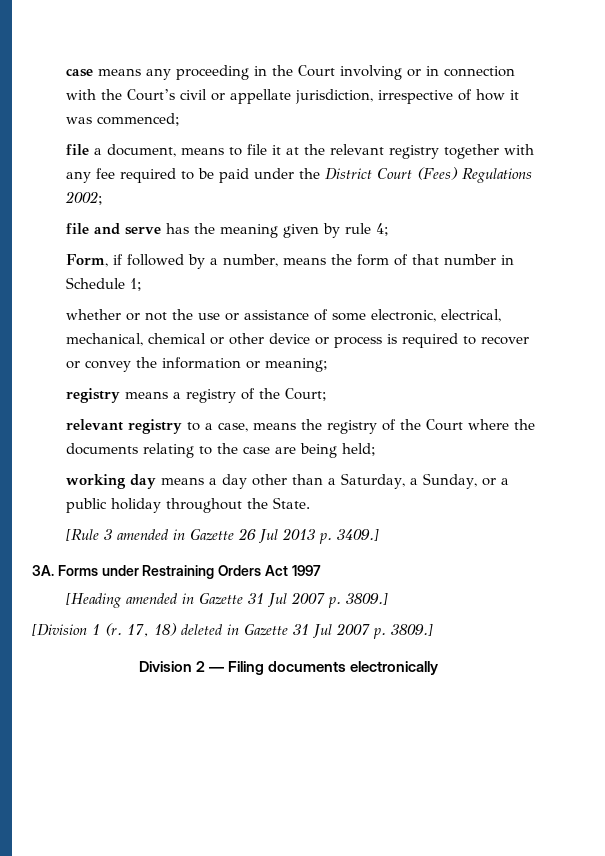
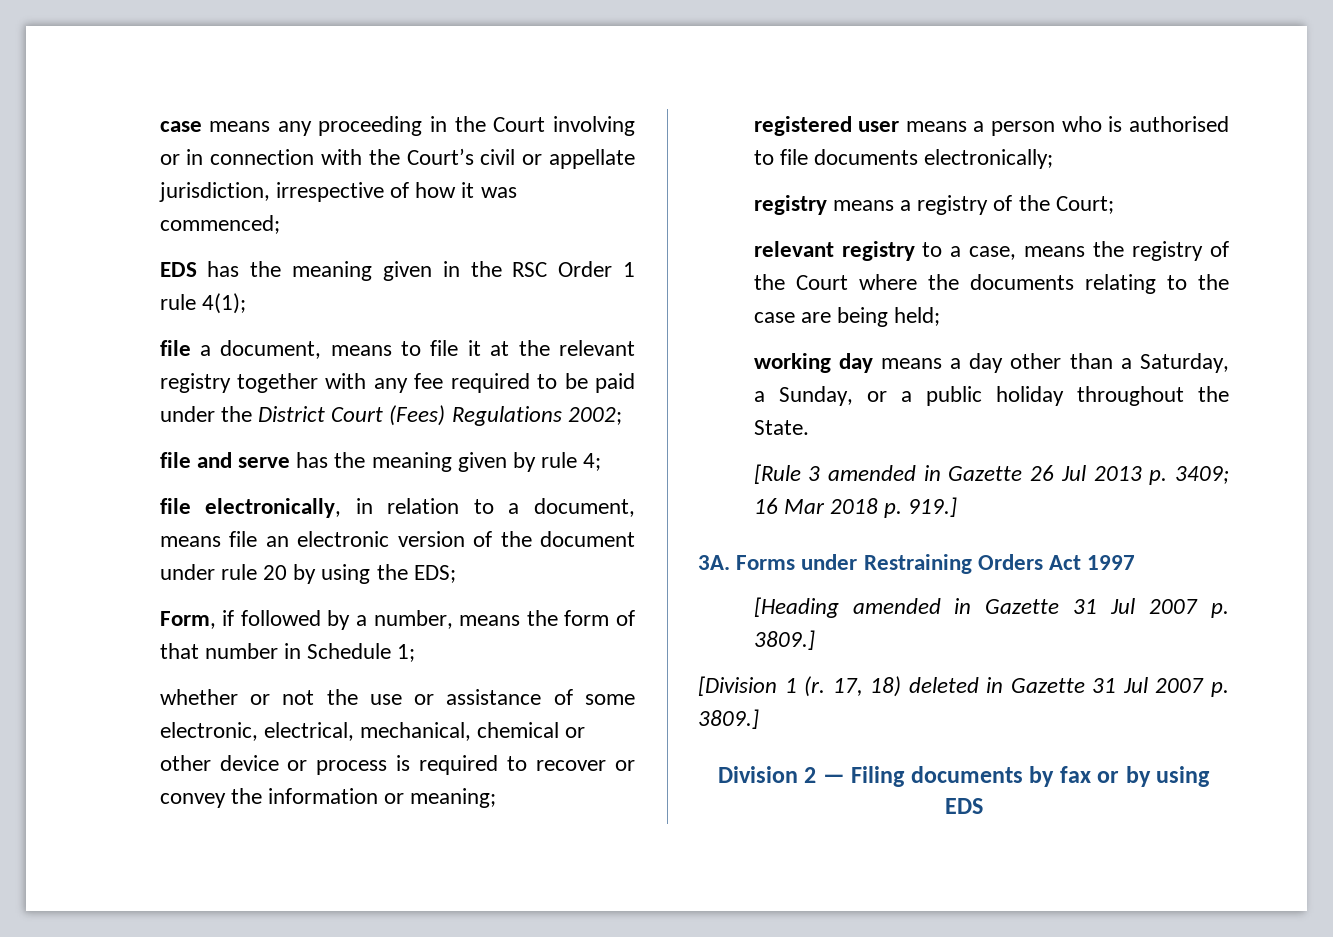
+ EDS has the meaning given in the RSC Order 1 rule 4(1);
+ file electronically, in relation to a document, means file an electronic version of the document under rule 20 by using the EDS;
+ registered user means a person who is authorised to file documents electronically;
- [Rule 3 amended in Gazette 26 Jul 2013 p. 3409.]
+ [Rule 3 amended in Gazette 26 Jul 2013 p. 3409; 16 Mar 2018 p. 919.]
- Division 2 — Filing documents electronically
+ Division 2 — Filing documents by fax or by using EDS

